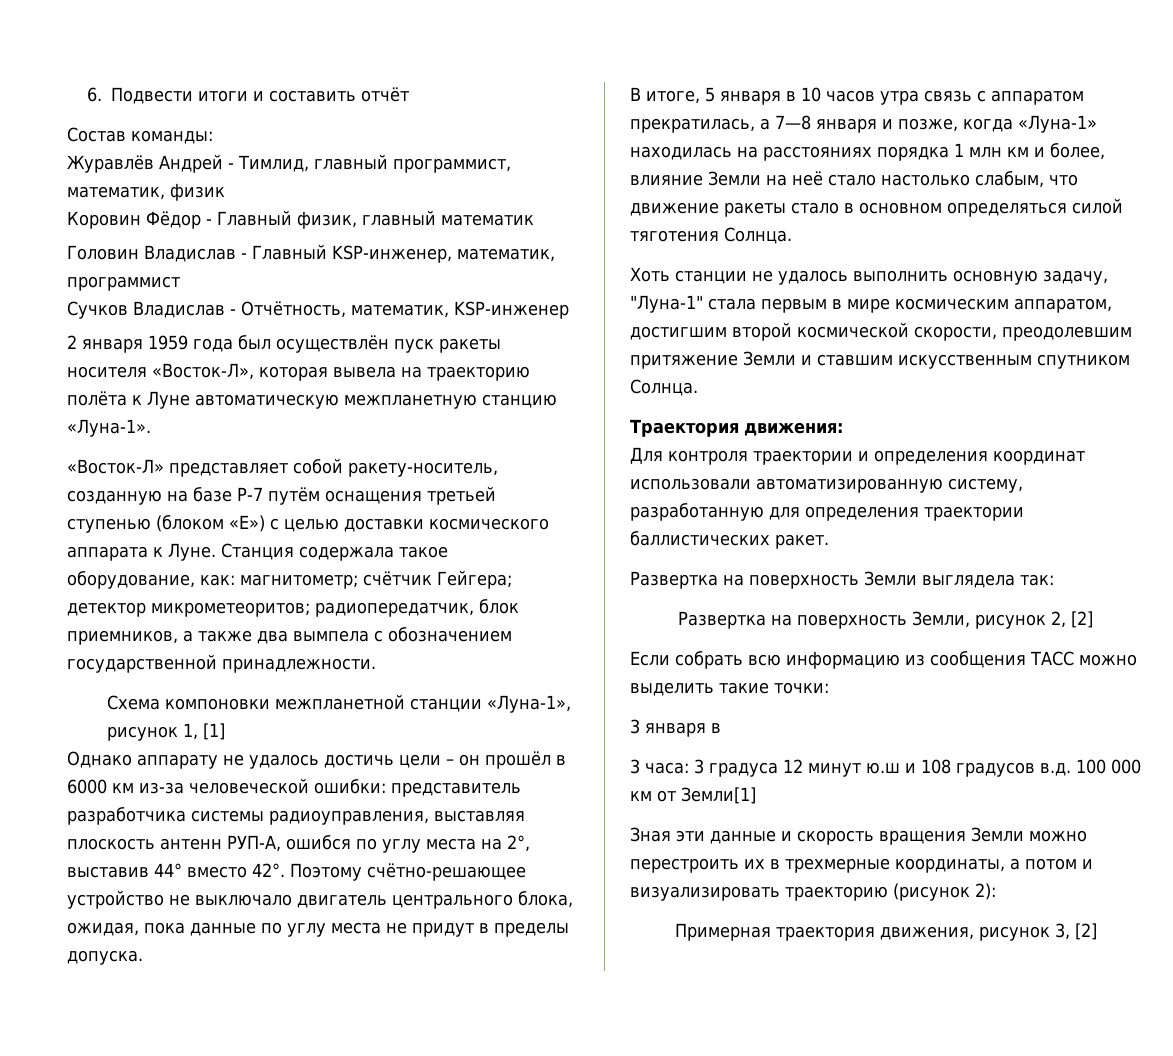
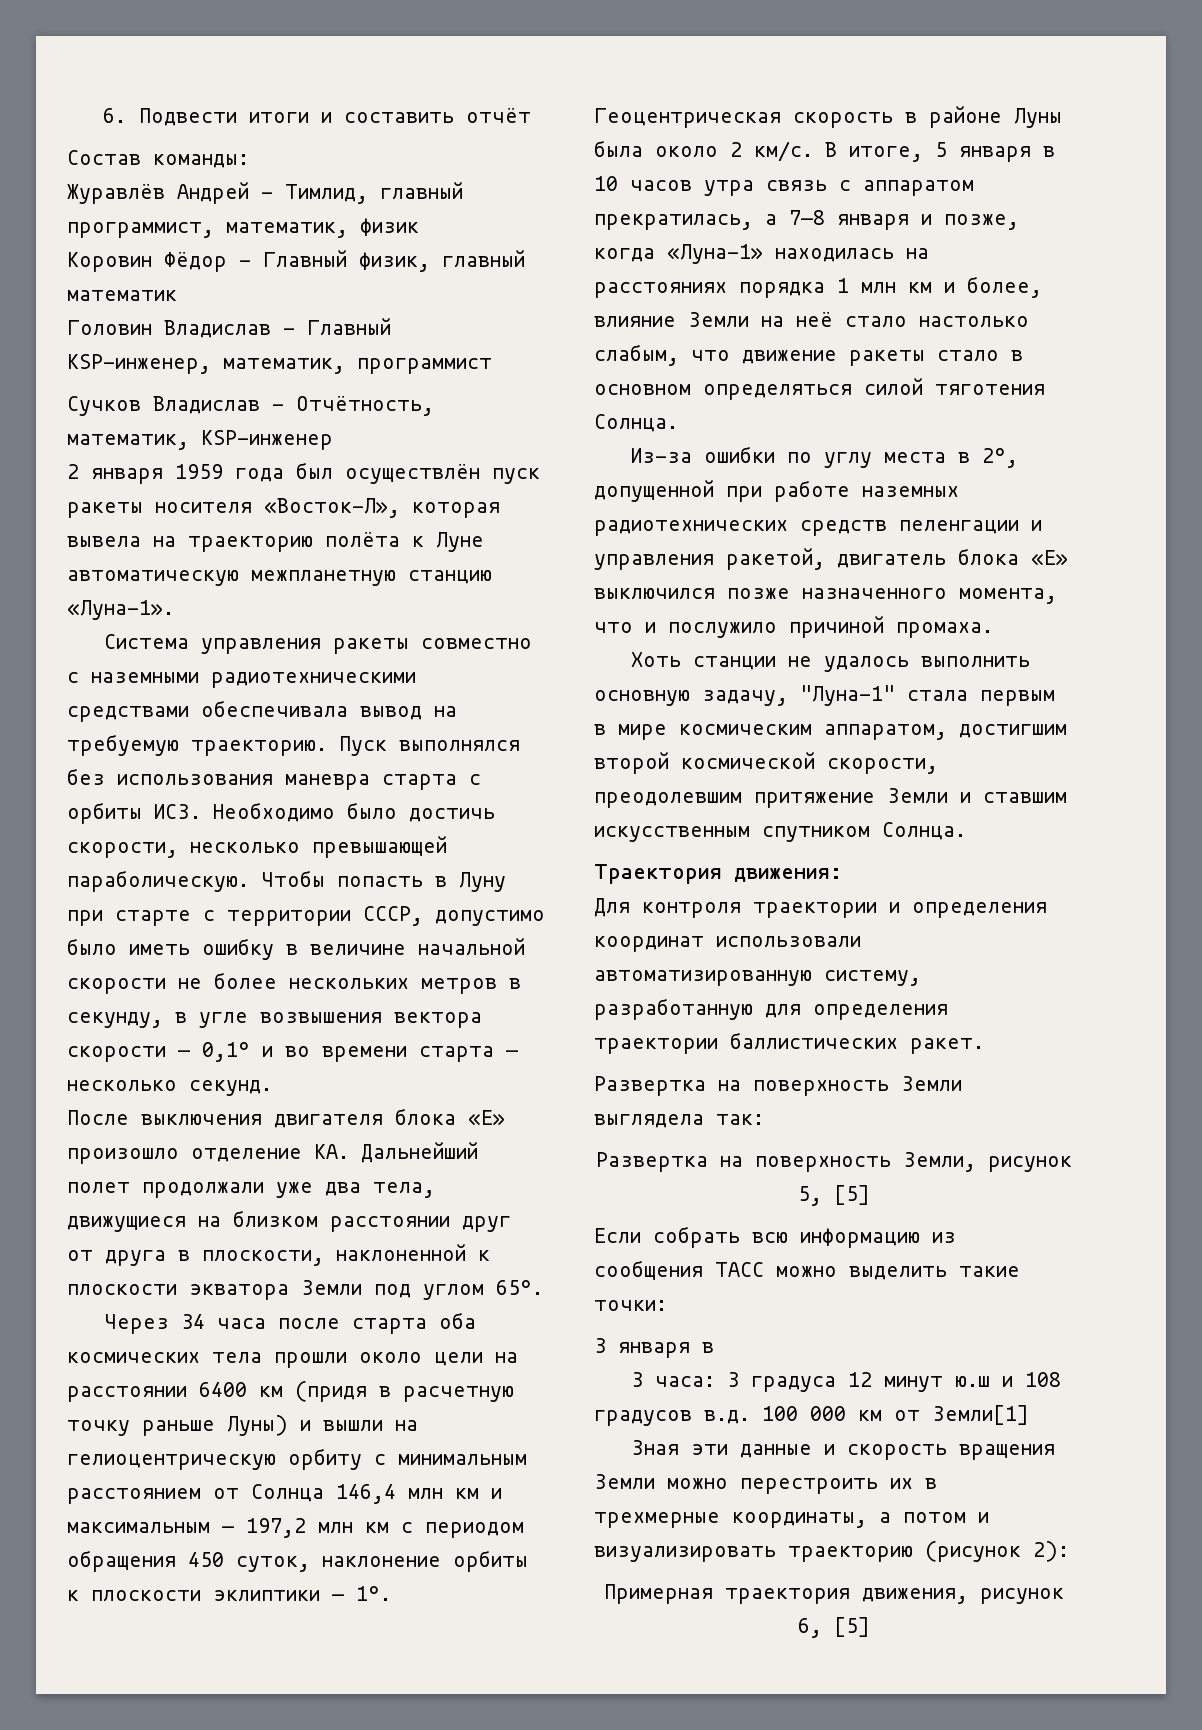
- «Восток-Л» представляет собой ракету-носитель, созданную на базе Р-7 путём оснащения третьей ступенью (блоком «Е») с целью доставки космического аппарата к Луне. Станция содержала такое оборудование, как: магнитометр; счётчик Гейгера; детектор микрометеоритов; радиопередатчик, блок приемников, а также два вымпела с обозначением государственной принадлежности.
- Схема компоновки межпланетной станции «Луна-1», рисунок 1, [1]
- Однако аппарату не удалось достичь цели – он прошёл в 6000 км из-за человеческой ошибки: представитель разработчика системы радиоуправления, выставляя плоскость антенн РУП-А, ошибся по углу места на 2°, выставив 44° вместо 42°. Поэтому счётно-решающее устройство не выключало двигатель центрального блока, ожидая, пока данные по углу места не придут в пределы допуска.
- В итоге, 5 января в 10 часов утра связь с аппаратом прекратилась, а 7—8 января и позже, когда «Луна-1» находилась на расстояниях порядка 1 млн км и более, влияние Земли на неё стало настолько слабым, что движение ракеты стало в основном определяться силой тяготения Солнца.
+ Система управления ракеты совместно с наземными радиотехническими средствами обеспечивала вывод на требуемую траекторию. Пуск выполнялся без использования маневра старта с орбиты ИСЗ. Необходимо было достичь скорости, несколько превышающей параболическую. Чтобы попасть в Луну при старте с территории СССР, допустимо было иметь ошибку в величине начальной скорости не более нескольких метров в секунду, в угле возвышения вектора скорости — 0,1° и во времени старта — несколько секунд.
+ После выключения двигателя блока «Е» произошло отделение КА. Дальнейший полет продолжали уже два тела, движущиеся на близком расстоянии друг от друга в плоскости, наклоненной к плоскости экватора Земли под углом 65°.
+ Через 34 часа после старта оба космических тела прошли около цели на расстоянии 6400 км (придя в расчетную точку раньше Луны) и вышли на гелиоцентрическую орбиту с минимальным расстоянием от Солнца 146,4 млн км и максимальным — 197,2 млн км с периодом обращения 450 суток, наклонение орбиты к плоскости эклиптики — 1°. Геоцентрическая скорость в районе Луны была около 2 км/с. В итоге, 5 января в 10 часов утра связь с аппаратом прекратилась, а 7—8 января и позже, когда «Луна-1» находилась на расстояниях порядка 1 млн км и более, влияние Земли на неё стало настолько слабым, что движение ракеты стало в основном определяться силой тяготения Солнца.
+ Из-за ошибки по углу места в 2°, допущенной при работе наземных радиотехнических средств пеленгации и управления ракетой, двигатель блока «Е» выключился позже назначенного момента, что и послужило причиной промаха.
- Развертка на поверхность Земли, рисунок 2, [2]
+ Развертка на поверхность Земли, рисунок 5, [5]
- Примерная траектория движения, рисунок 3, [2]
+ Примерная траектория движения, рисунок 6, [5]

